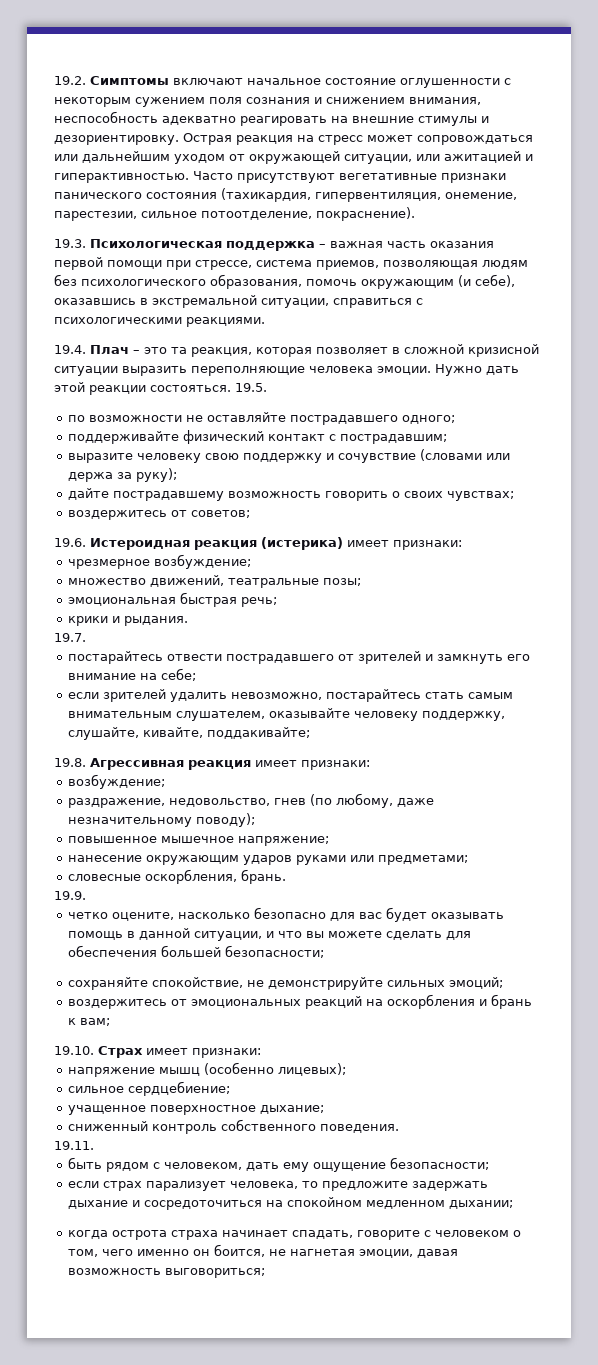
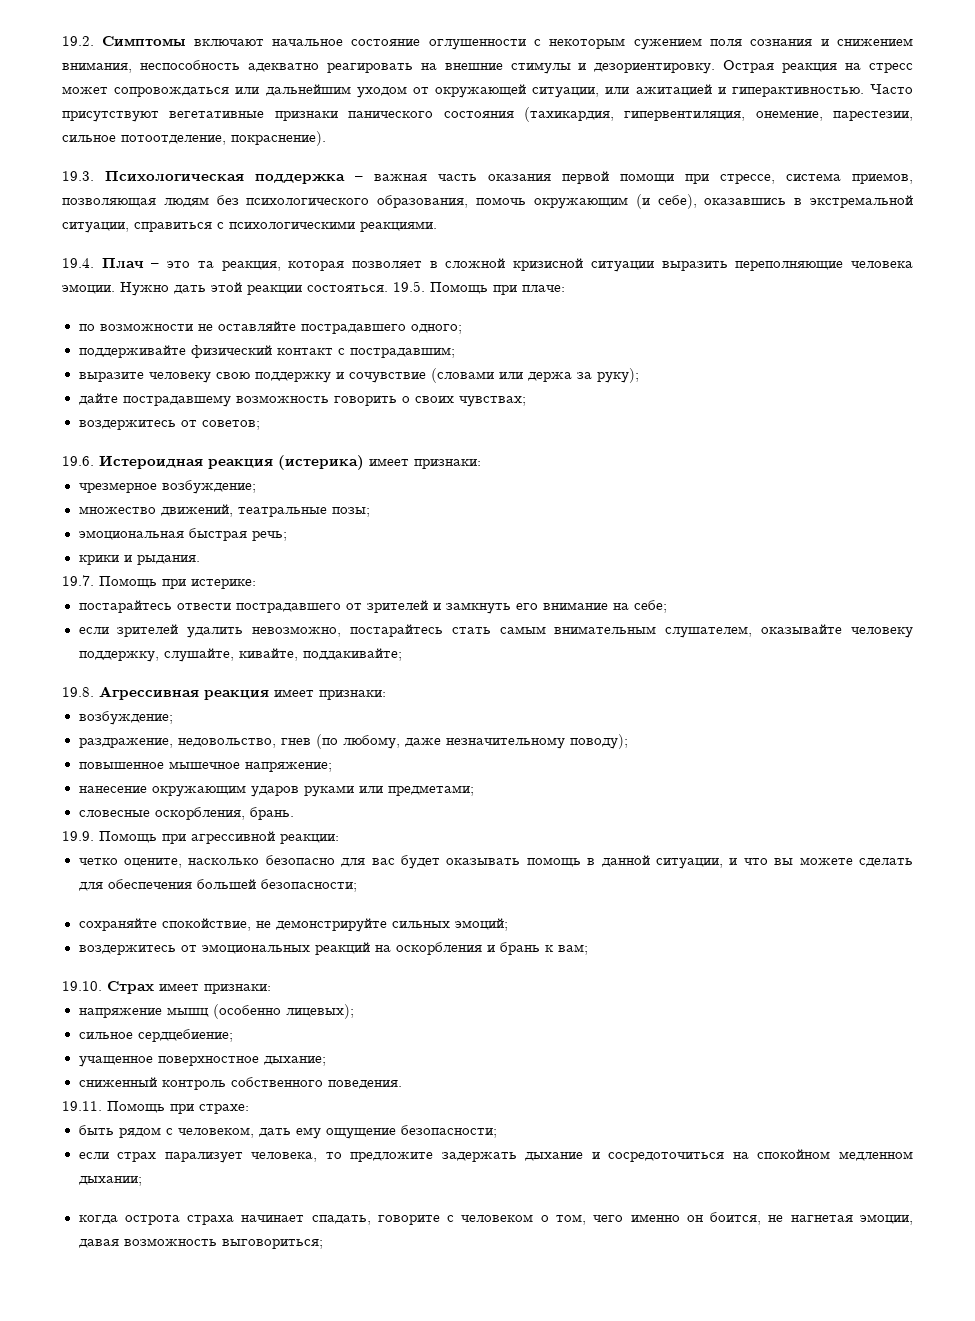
- 19.5.
+ 19.5. Помощь при плаче:
- 19.7.
+ 19.7. Помощь при истерике:
- 19.9.
+ 19.9. Помощь при агрессивной реакции:
- 19.11.
+ 19.11. Помощь при страхе:

